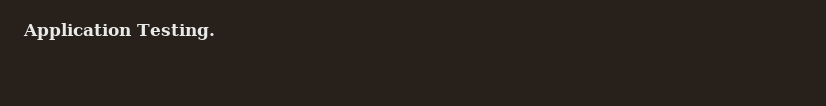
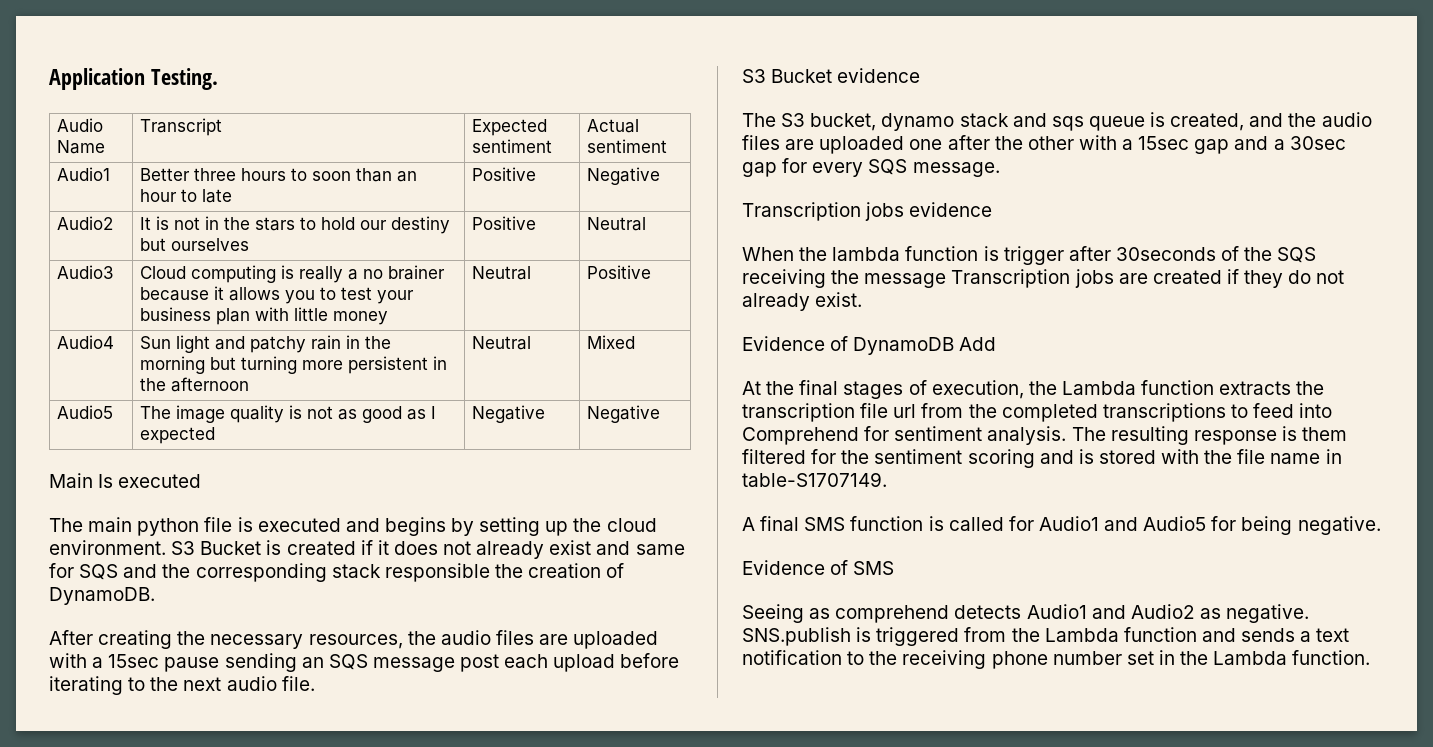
+ Audio Name | Transcript | Expected sentiment | Actual sentiment
+ Audio1 | Better three hours to soon than an hour to late | Positive | Negative
+ Audio2 | It is not in the stars to hold our destiny but ourselves | Positive | Neutral
+ Audio3 | Cloud computing is really a no brainer because it allows you to test your business plan with little money | Neutral | Positive
+ Audio4 | Sun light and patchy rain in the morning but turning more persistent in the afternoon | Neutral | Mixed
+ Audio5 | The image quality is not as good as I expected | Negative | Negative
+ Main Is executed
+ The main python file is executed and begins by setting up the cloud environment. S3 Bucket is created if it does not already exist and same for SQS and the corresponding stack responsible the creation of DynamoDB.
+ After creating the necessary resources, the audio files are uploaded with a 15sec pause sending an SQS message post each upload before iterating to the next audio file.
+ S3 Bucket evidence
+ The S3 bucket, dynamo stack and sqs queue is created, and the audio files are uploaded one after the other with a 15sec gap and a 30sec gap for every SQS message.
+ Transcription jobs evidence
+ When the lambda function is trigger after 30seconds of the SQS receiving the message Transcription jobs are created if they do not already exist.
+ Evidence of DynamoDB Add
+ At the final stages of execution, the Lambda function extracts the transcription file url from the completed transcriptions to feed into Comprehend for sentiment analysis. The resulting response is them filtered for the sentiment scoring and is stored with the file name in table-S1707149.
+ A final SMS function is called for Audio1 and Audio5 for being negative.
+ Evidence of SMS
+ Seeing as comprehend detects Audio1 and Audio2 as negative. SNS.publish is triggered from the Lambda function and sends a text notification to the receiving phone number set in the Lambda function.

